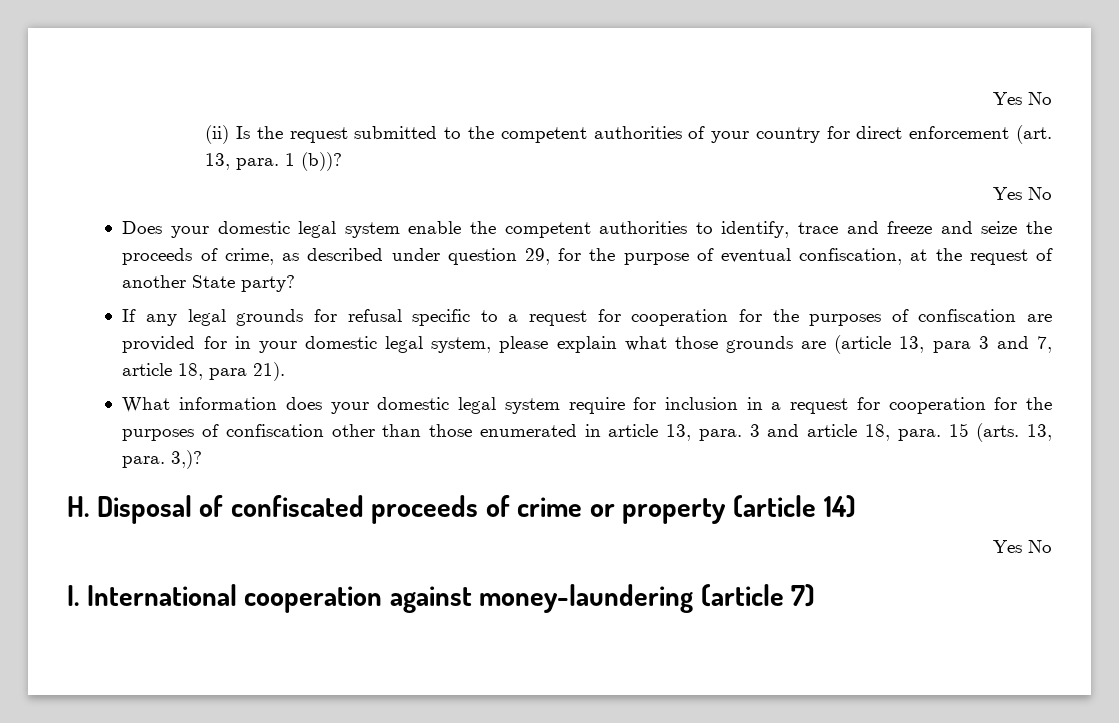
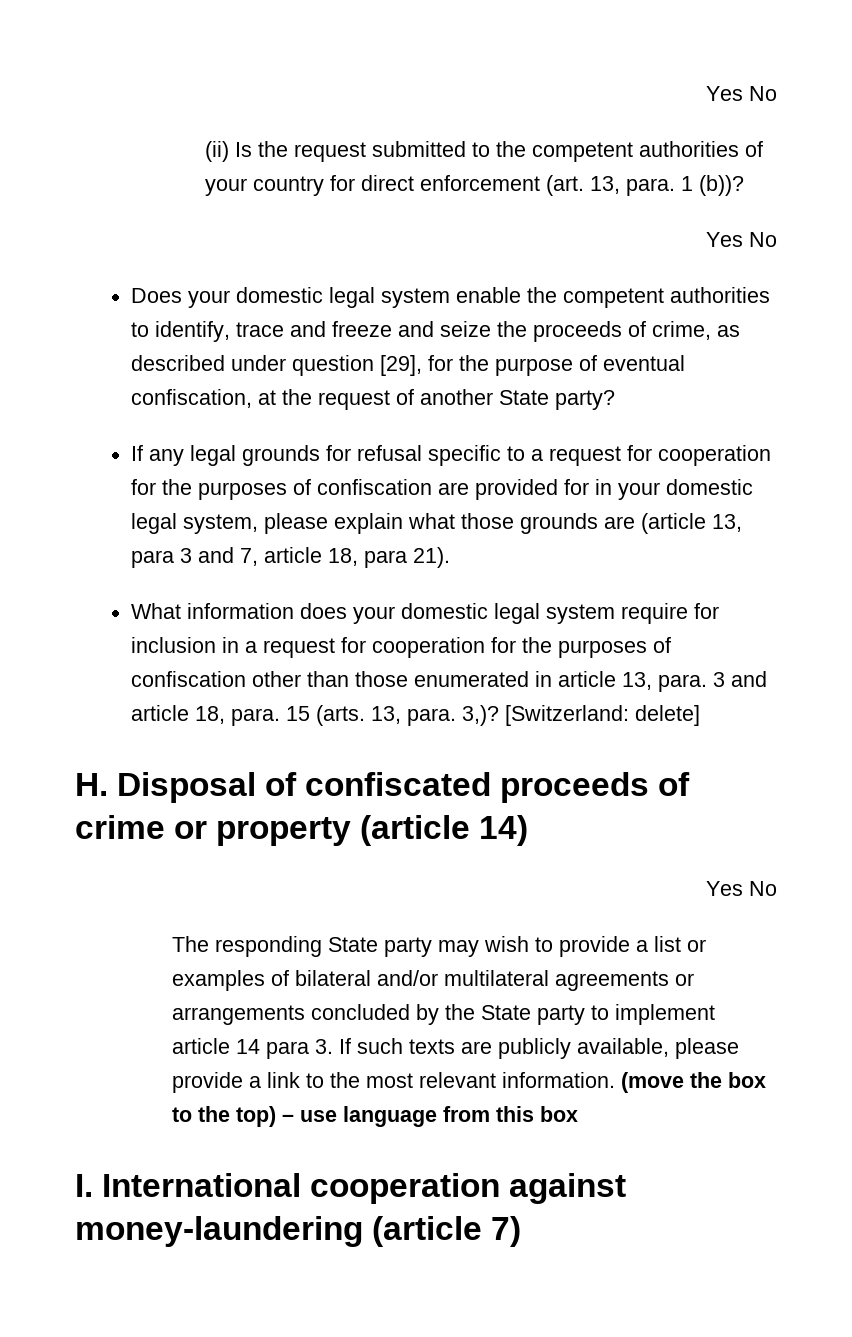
- Does your domestic legal system enable the competent authorities to identify, trace and freeze and seize the proceeds of crime, as described under question 29, for the purpose of eventual confiscation, at the request of another State party?
+ Does your domestic legal system enable the competent authorities to identify, trace and freeze and seize the proceeds of crime, as described under question [29], for the purpose of eventual confiscation, at the request of another State party?
+ [Switzerland: delete]
+ The responding State party may wish to provide a list or examples of bilateral and/or multilateral agreements or arrangements concluded by the State party to implement article 14 para 3. If such texts are publicly available, please provide a link to the most relevant information. (move the box to the top) – use language from this box

